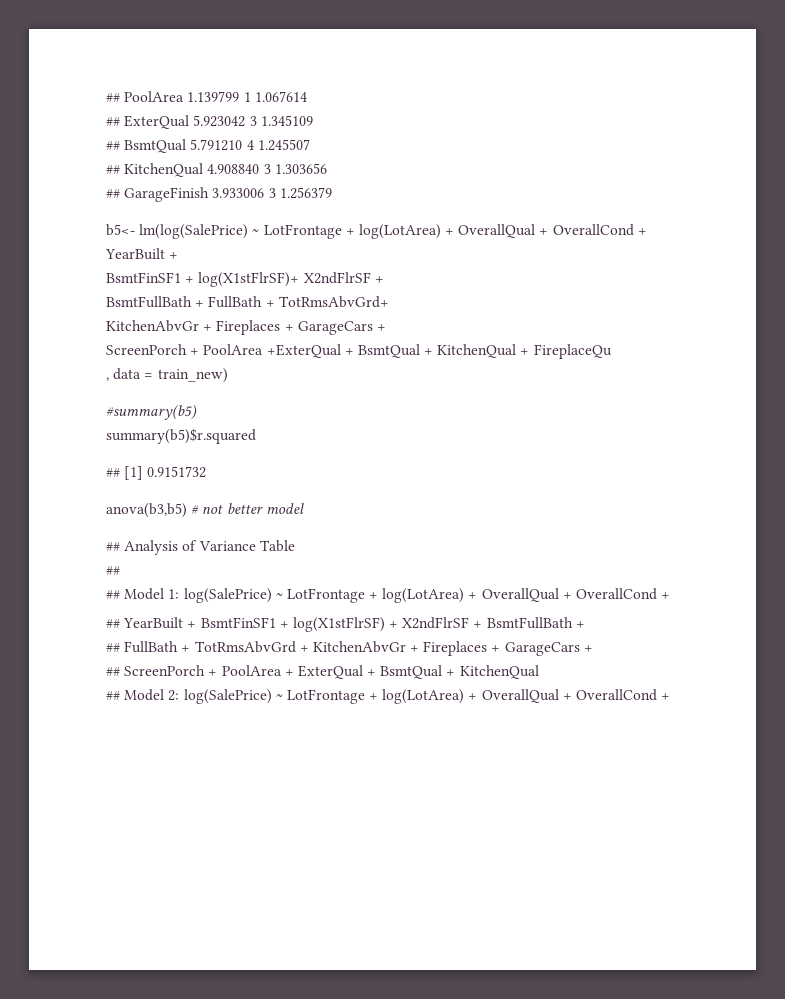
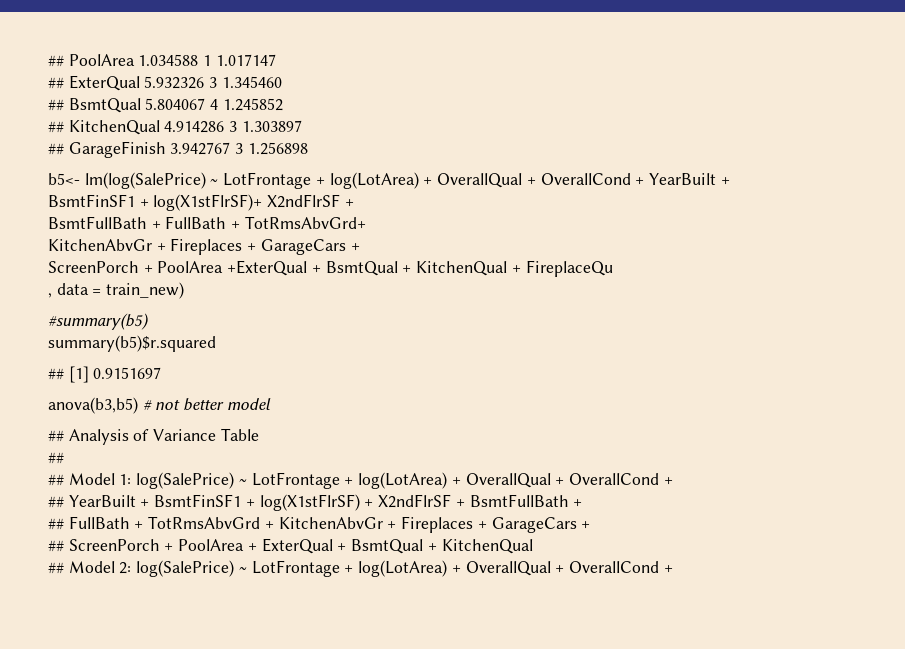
- ## PoolArea 1.139799 1 1.067614
+ ## PoolArea 1.034588 1 1.017147
- ## ExterQual 5.923042 3 1.345109
+ ## ExterQual 5.932326 3 1.345460
- ## BsmtQual 5.791210 4 1.245507
+ ## BsmtQual 5.804067 4 1.245852
- ## KitchenQual 4.908840 3 1.303656
+ ## KitchenQual 4.914286 3 1.303897
- ## GarageFinish 3.933006 3 1.256379
+ ## GarageFinish 3.942767 3 1.256898
- ## [1] 0.9151732
+ ## [1] 0.9151697

